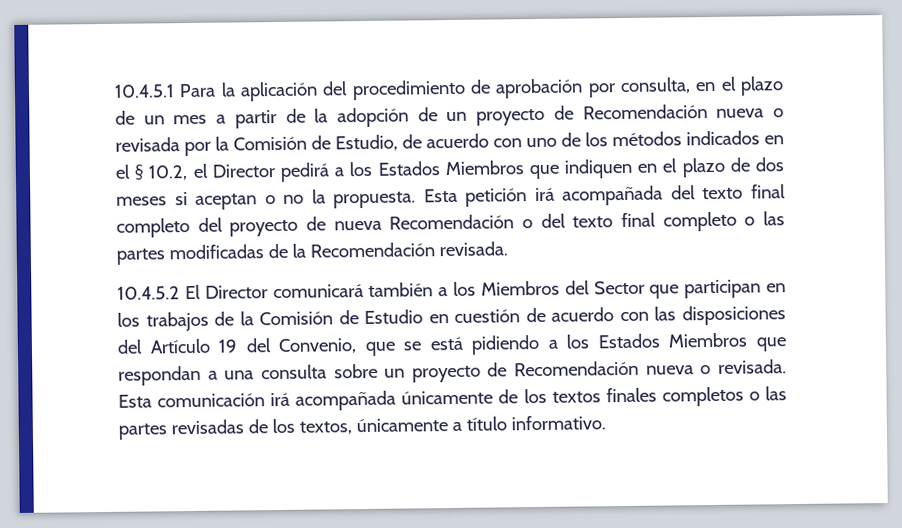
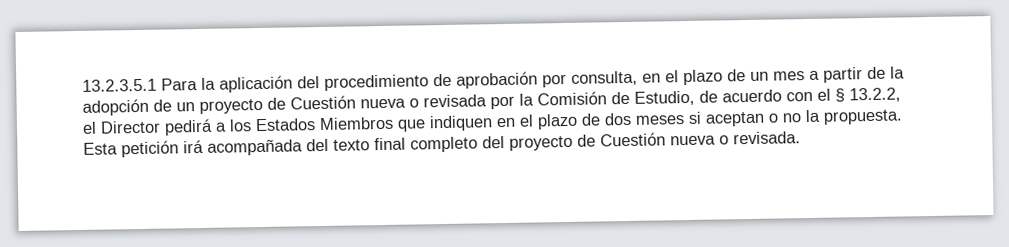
- 10.4.5.1 Para la aplicación del procedimiento de aprobación por consulta, en el plazo de un mes a partir de la adopción de un proyecto de Recomendación nueva o revisada por la Comisión de Estudio, de acuerdo con uno de los métodos indicados en el § 10.2, el Director pedirá a los Estados Miembros que indiquen en el plazo de dos meses si aceptan o no la propuesta.
+ 13.2.3.5.1 Para la aplicación del procedimiento de aprobación por consulta, en el plazo de un mes a partir de la adopción de un proyecto de Cuestión nueva o revisada por la Comisión de Estudio, de acuerdo con el § 13.2.2, el Director pedirá a los Estados Miembros que indiquen en el plazo de dos meses si aceptan o no la propuesta.
- Esta petición irá acompañada del texto final completo del proyecto de nueva Recomendación o del texto final completo o las partes modificadas de la Recomendación revisada.
- 10.4.5.2 El Director comunicará también a los Miembros del Sector que participan en los trabajos de la Comisión de Estudio en cuestión de acuerdo con las disposiciones del Artículo 19 del Convenio, que se está pidiendo a los Estados Miembros que respondan a una consulta sobre un proyecto de Recomendación nueva o revisada. Esta comunicación irá acompañada únicamente de los textos finales completos o las partes revisadas de los textos, únicamente a título informativo.
+ Esta petición irá acompañada del texto final completo del proyecto de Cuestión nueva o revisada.

